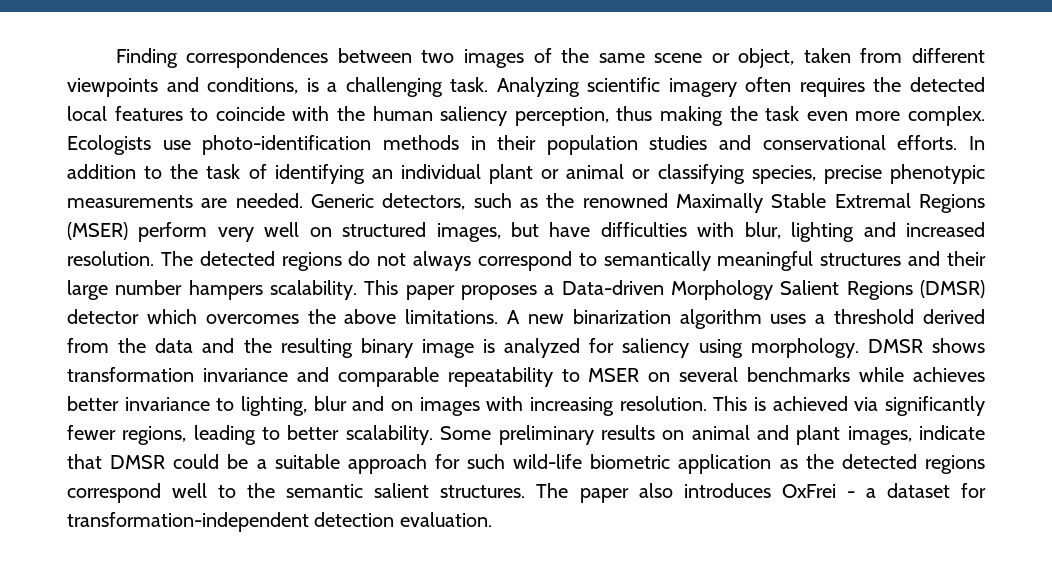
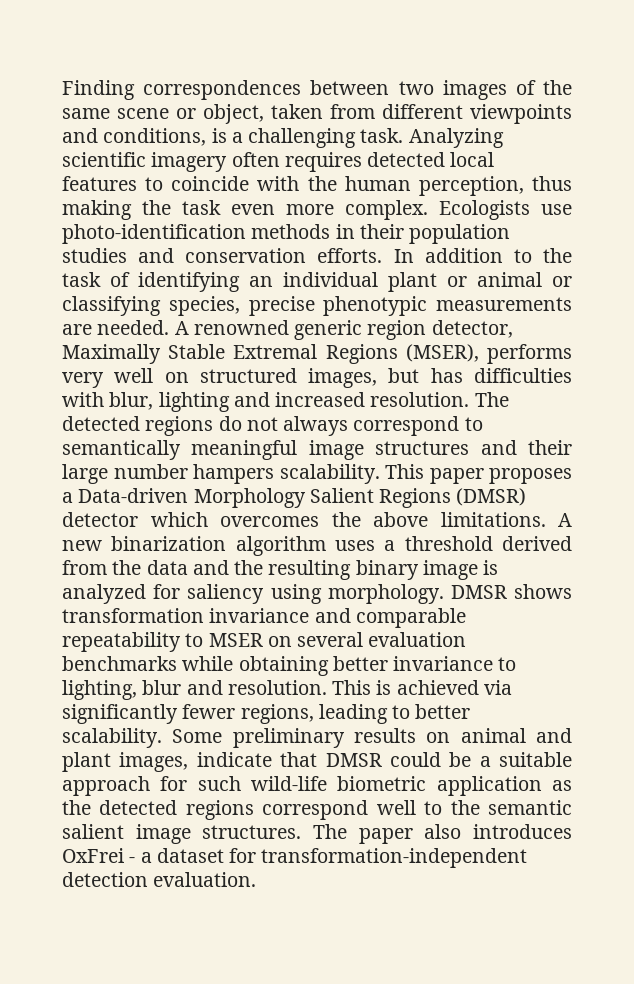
- Analyzing scientific imagery often requires the detected local features to coincide with the human saliency perception, thus making the task even more complex.
+ Analyzing scientific imagery often requires detected local features to coincide with the human perception, thus making the task even more complex.
- Ecologists use photo-identification methods in their population studies and conservational efforts.
+ Ecologists use photo-identification methods in their population studies and conservation efforts.
- Generic detectors, such as the renowned Maximally Stable Extremal Regions (MSER) perform very well on structured images, but have difficulties with blur, lighting and increased resolution.
+ A renowned generic region detector, Maximally Stable Extremal Regions (MSER), performs very well on structured images, but has difficulties with blur, lighting and increased resolution.
- The detected regions do not always correspond to semantically meaningful structures and their large number hampers scalability.
+ The detected regions do not always correspond to semantically meaningful image structures and their large number hampers scalability.
- DMSR shows transformation invariance and comparable repeatability to MSER on several benchmarks while achieves better invariance to lighting, blur and on images with increasing resolution.
+ DMSR shows transformation invariance and comparable repeatability to MSER on several evaluation benchmarks while obtaining better invariance to lighting, blur and resolution.
- Some preliminary results on animal and plant images, indicate that DMSR could be a suitable approach for such wild-life biometric application as the detected regions correspond well to the semantic salient structures.
+ Some preliminary results on animal and plant images, indicate that DMSR could be a suitable approach for such wild-life biometric application as the detected regions correspond well to the semantic salient image structures.

